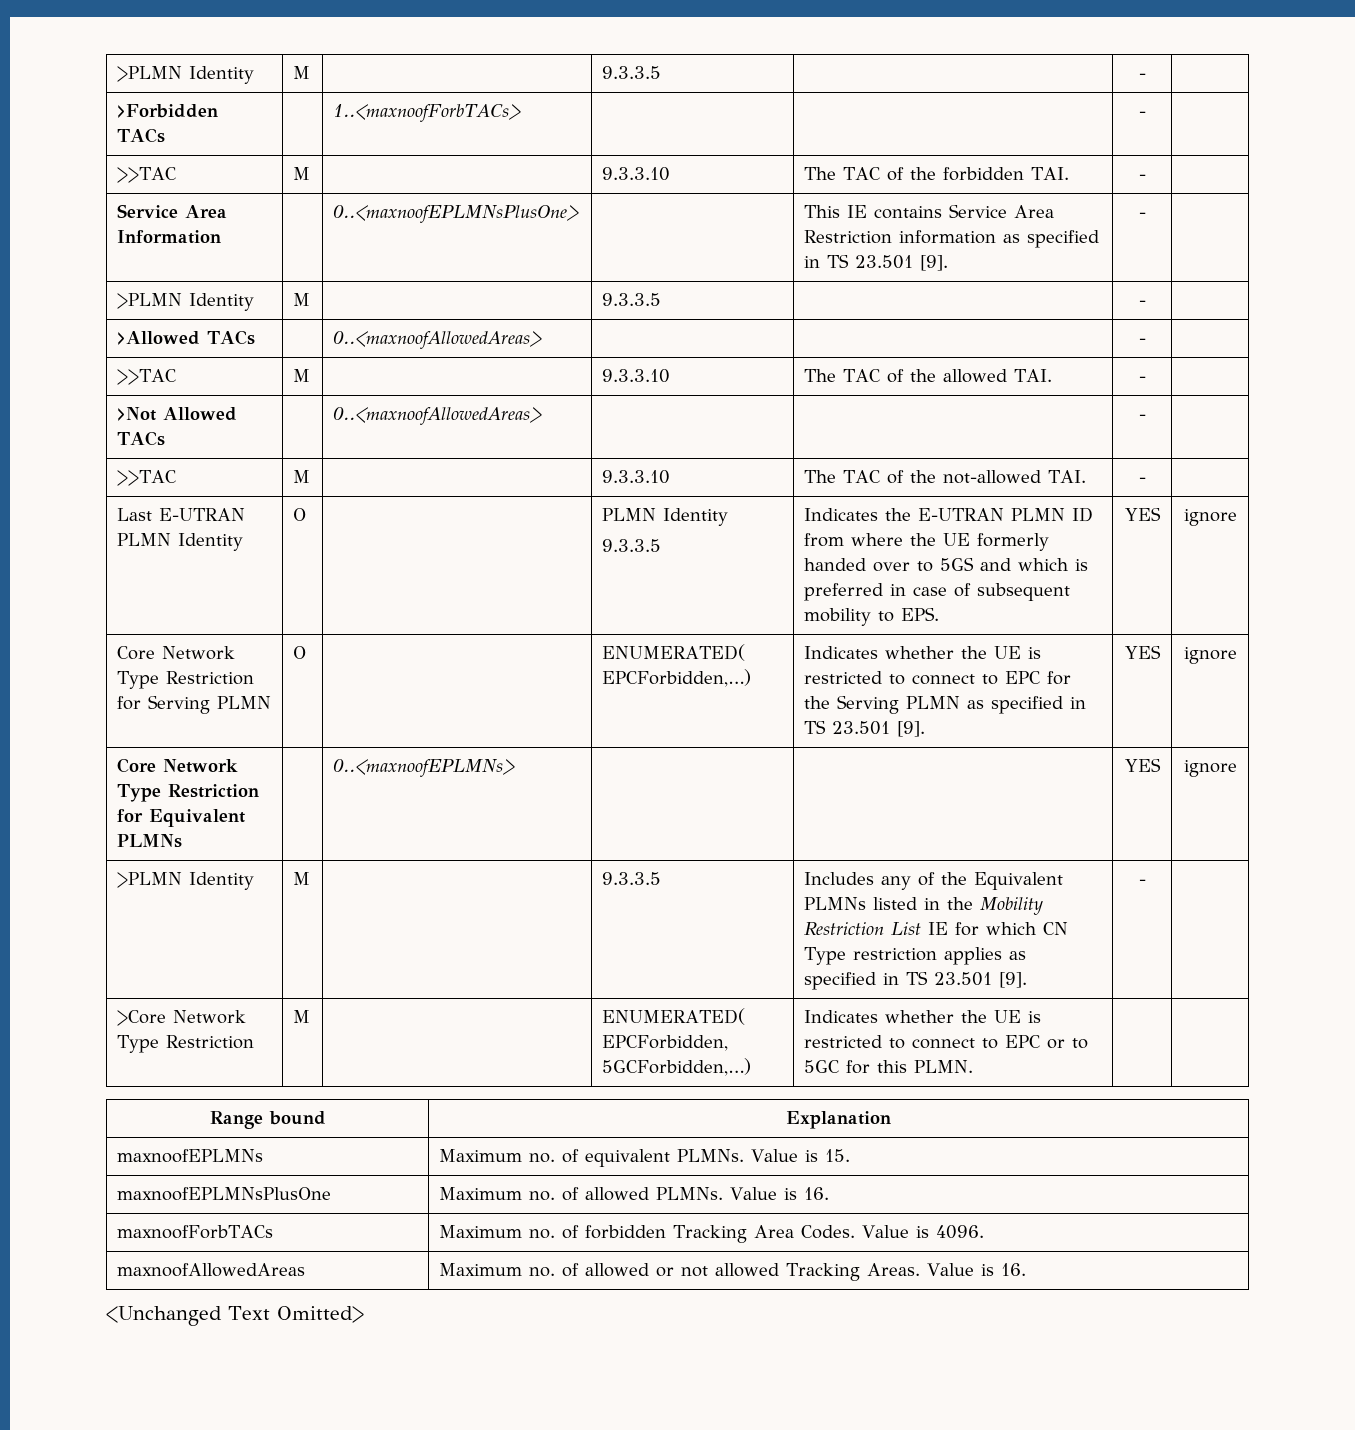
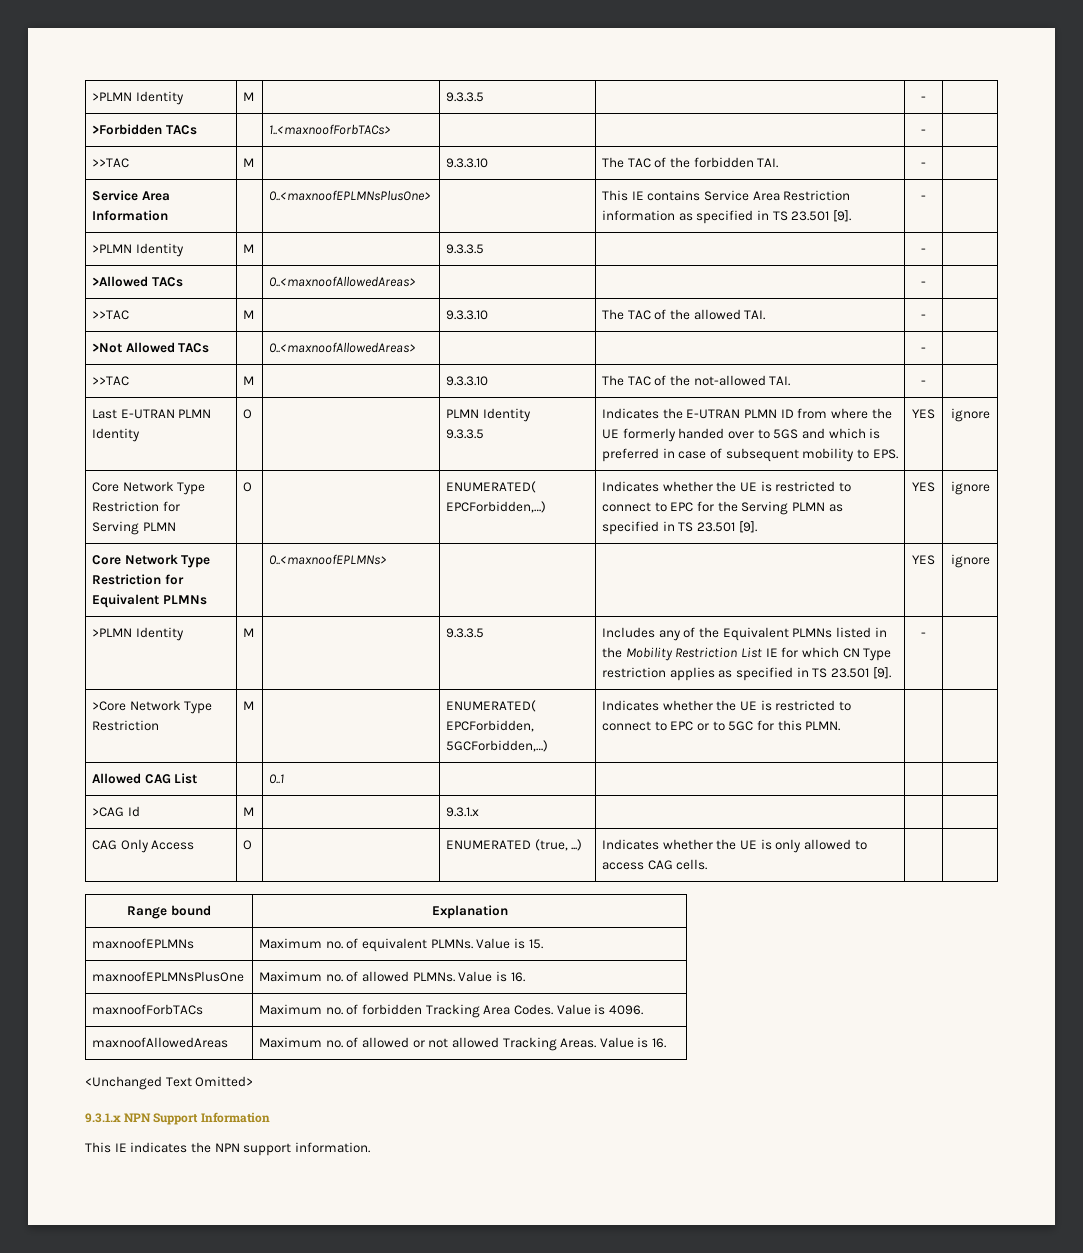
+ Allowed CAG List | | 0..1 | | | |
+ >CAG Id | M | | 9.3.1.x | | |
+ CAG Only Access | O | | ENUMERATED (true, ...) | Indicates whether the UE is only allowed to access CAG cells. | |
+ 9.3.1.x NPN Support Information
+ This IE indicates the NPN support information.

